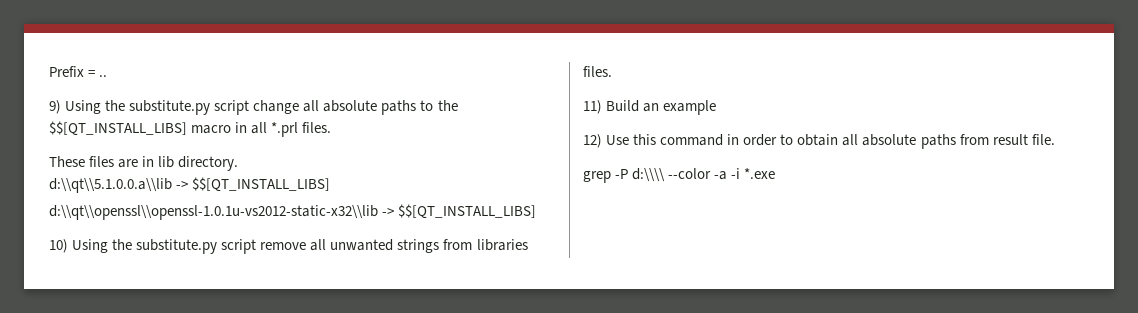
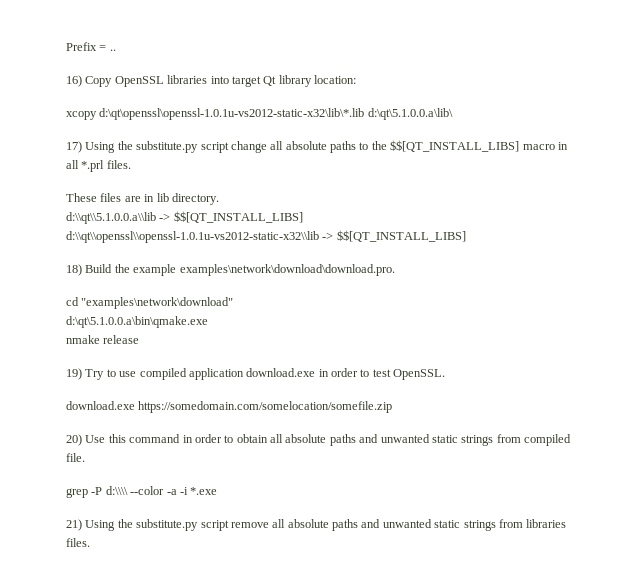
- 9) Using the substitute.py script change all absolute paths to the $$[QT_INSTALL_LIBS] macro in all *.prl files.
+ 16) Copy OpenSSL libraries into target Qt library location:
+ xcopy d:\qt\openssl\openssl-1.0.1u-vs2012-static-x32\lib\*.lib d:\qt\5.1.0.0.a\lib\
+ 17) Using the substitute.py script change all absolute paths to the $$[QT_INSTALL_LIBS] macro in all *.prl files.
- 10) Using the substitute.py script remove all unwanted strings from libraries files.
- 11) Build an example
- 12) Use this command in order to obtain all absolute paths from result file.
+ 18) Build the example examples\network\download\download.pro.
+ cd "examples\network\download"
+ d:\qt\5.1.0.0.a\bin\qmake.exe
+ nmake release
+ 19) Try to use compiled application download.exe in order to test OpenSSL.
+ download.exe https://somedomain.com/somelocation/somefile.zip
+ 20) Use this command in order to obtain all absolute paths and unwanted static strings from compiled file.
+ 21) Using the substitute.py script remove all absolute paths and unwanted static strings from libraries files.

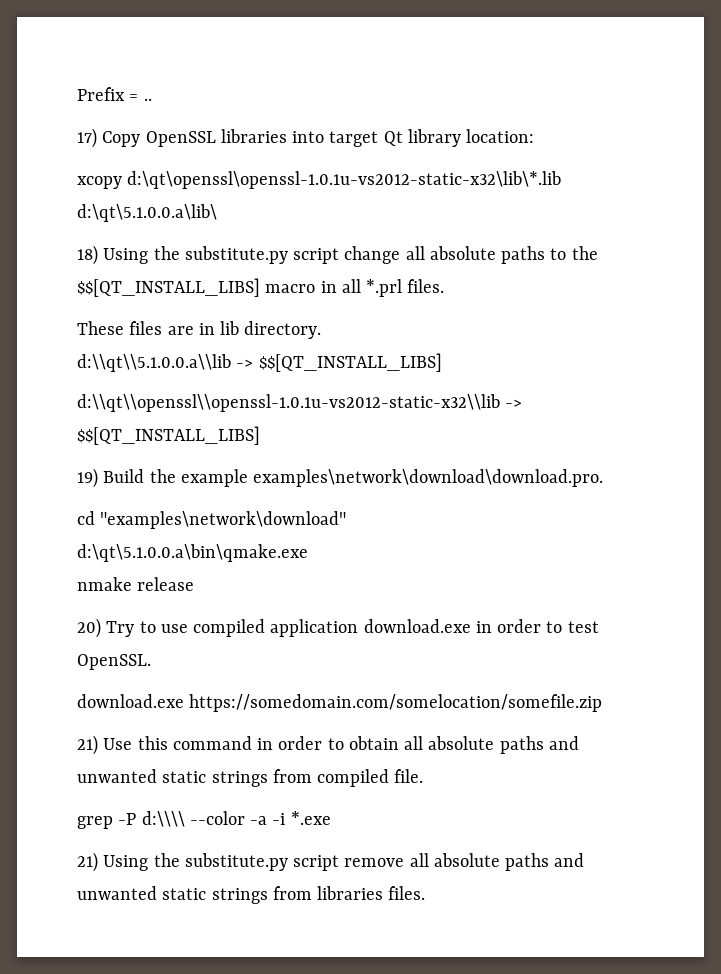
- 16) Copy OpenSSL libraries into target Qt library location:
+ 17) Copy OpenSSL libraries into target Qt library location:
- 17) Using the substitute.py script change all absolute paths to the $$[QT_INSTALL_LIBS] macro in all *.prl files.
+ 18) Using the substitute.py script change all absolute paths to the $$[QT_INSTALL_LIBS] macro in all *.prl files.
- 18) Build the example examples\network\download\download.pro.
+ 19) Build the example examples\network\download\download.pro.
- 19) Try to use compiled application download.exe in order to test OpenSSL.
+ 20) Try to use compiled application download.exe in order to test OpenSSL.
- 20) Use this command in order to obtain all absolute paths and unwanted static strings from compiled file.
+ 21) Use this command in order to obtain all absolute paths and unwanted static strings from compiled file.

